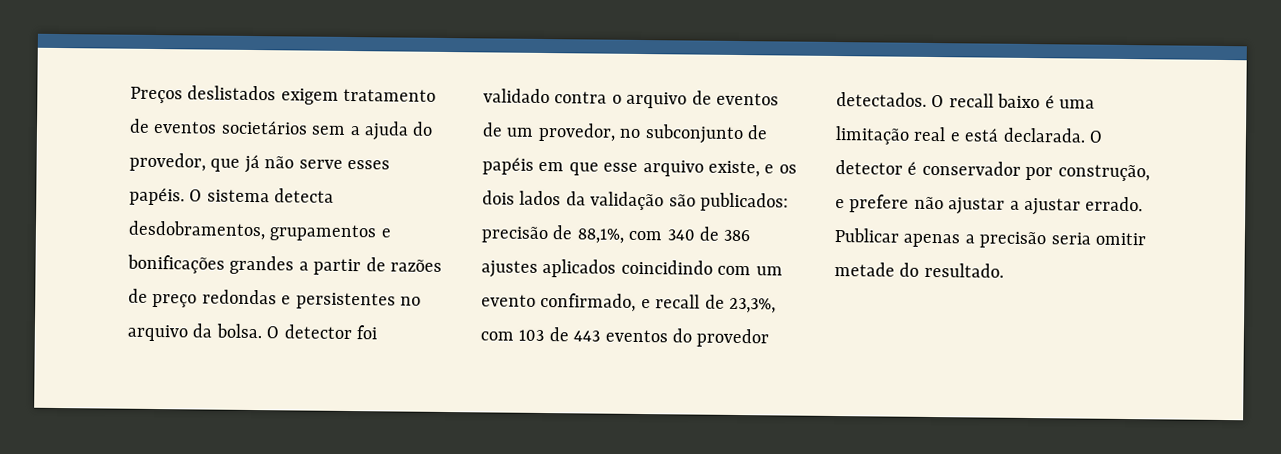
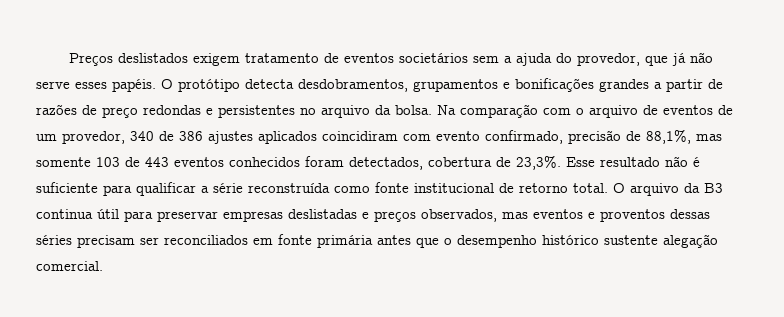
- O sistema detecta desdobramentos, grupamentos e bonificações grandes a partir de razões de preço redondas e persistentes no arquivo da bolsa.
+ O protótipo detecta desdobramentos, grupamentos e bonificações grandes a partir de razões de preço redondas e persistentes no arquivo da bolsa.
- O detector foi validado contra o arquivo de eventos de um provedor, no subconjunto de papéis em que esse arquivo existe, e os dois lados da validação são publicados: precisão de 88,1%, com 340 de 386 ajustes aplicados coincidindo com um evento confirmado, e recall de 23,3%, com 103 de 443 eventos do provedor detectados. O recall baixo é uma limitação real e está declarada. O detector é conservador por construção, e prefere não ajustar a ajustar errado. Publicar apenas a precisão seria omitir metade do resultado.
+ Na comparação com o arquivo de eventos de um provedor, 340 de 386 ajustes aplicados coincidiram com evento confirmado, precisão de 88,1%, mas somente 103 de 443 eventos conhecidos foram detectados, cobertura de 23,3%. Esse resultado não é suficiente para qualificar a série reconstruída como fonte institucional de retorno total. O arquivo da B3 continua útil para preservar empresas deslistadas e preços observados, mas eventos e proventos dessas séries precisam ser reconciliados em fonte primária antes que o desempenho histórico sustente alegação comercial.

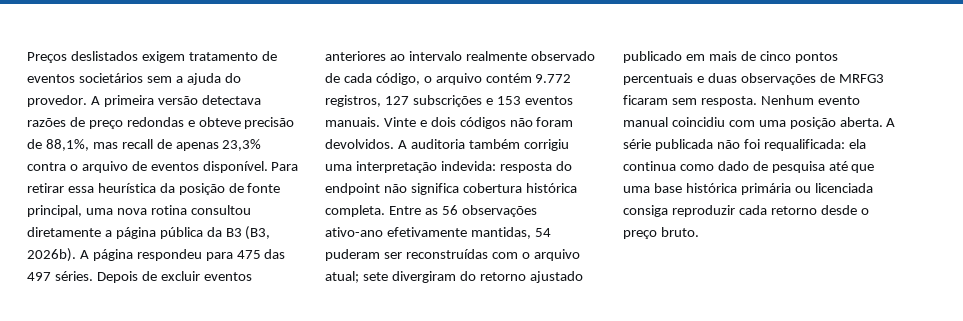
- Preços deslistados exigem tratamento de eventos societários sem a ajuda do provedor, que já não serve esses papéis. O protótipo detecta desdobramentos, grupamentos e bonificações grandes a partir de razões de preço redondas e persistentes no arquivo da bolsa. Na comparação com o arquivo de eventos de um provedor, 340 de 386 ajustes aplicados coincidiram com evento confirmado, precisão de 88,1%, mas somente 103 de 443 eventos conhecidos foram detectados, cobertura de 23,3%. Esse resultado não é suficiente para qualificar a série reconstruída como fonte institucional de retorno total. O arquivo da B3 continua útil para preservar empresas deslistadas e preços observados, mas eventos e proventos dessas séries precisam ser reconciliados em fonte primária antes que o desempenho histórico sustente alegação comercial.
+ Preços deslistados exigem tratamento de eventos societários sem a ajuda do provedor. A primeira versão detectava razões de preço redondas e obteve precisão de 88,1%, mas recall de apenas 23,3% contra o arquivo de eventos disponível. Para retirar essa heurística da posição de fonte principal, uma nova rotina consultou diretamente a página pública da B3 (B3, 2026b). A página respondeu para 475 das 497 séries. Depois de excluir eventos anteriores ao intervalo realmente observado de cada código, o arquivo contém 9.772 registros, 127 subscrições e 153 eventos manuais. Vinte e dois códigos não foram devolvidos. A auditoria também corrigiu uma interpretação indevida: resposta do endpoint não significa cobertura histórica completa. Entre as 56 observações ativo-ano efetivamente mantidas, 54 puderam ser reconstruídas com o arquivo atual; sete divergiram do retorno ajustado publicado em mais de cinco pontos percentuais e duas observações de MRFG3 ficaram sem resposta. Nenhum evento manual coincidiu com uma posição aberta. A série publicada não foi requalificada: ela continua como dado de pesquisa até que uma base histórica primária ou licenciada consiga reproduzir cada retorno desde o preço bruto.

